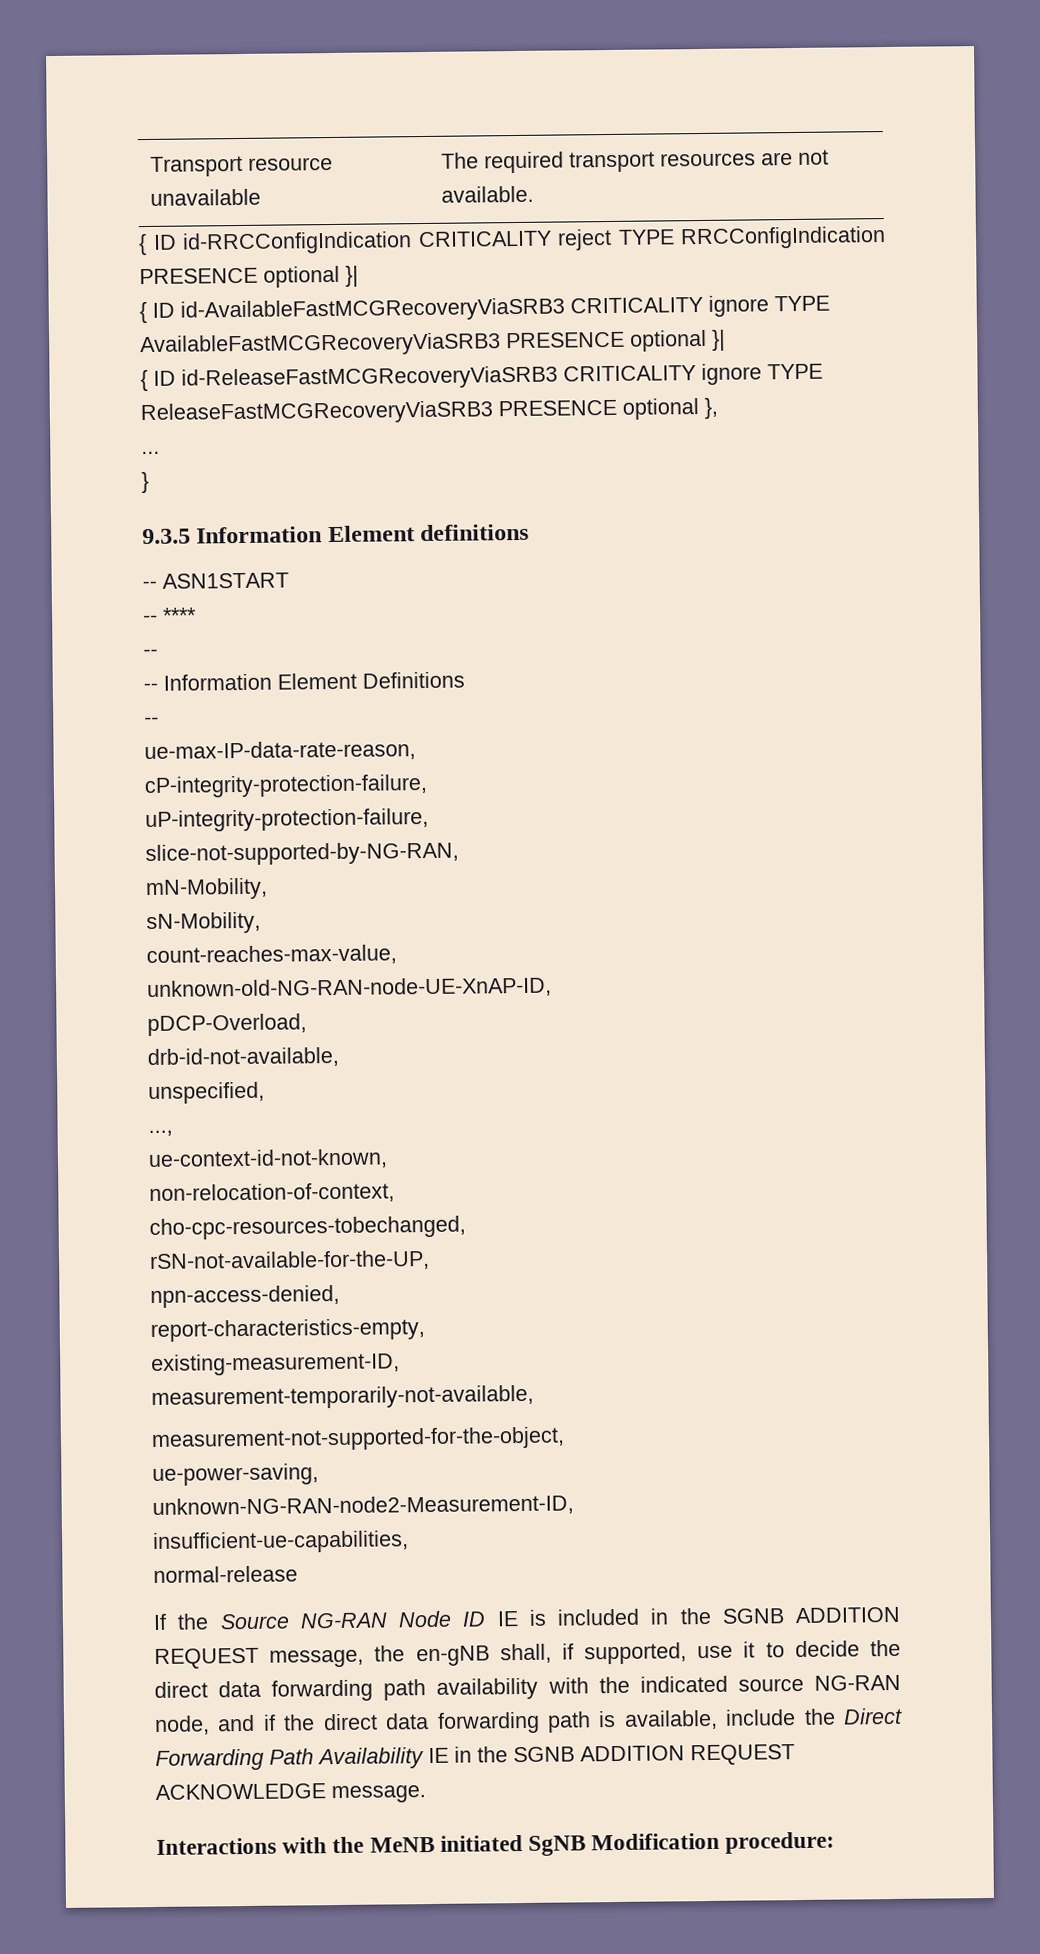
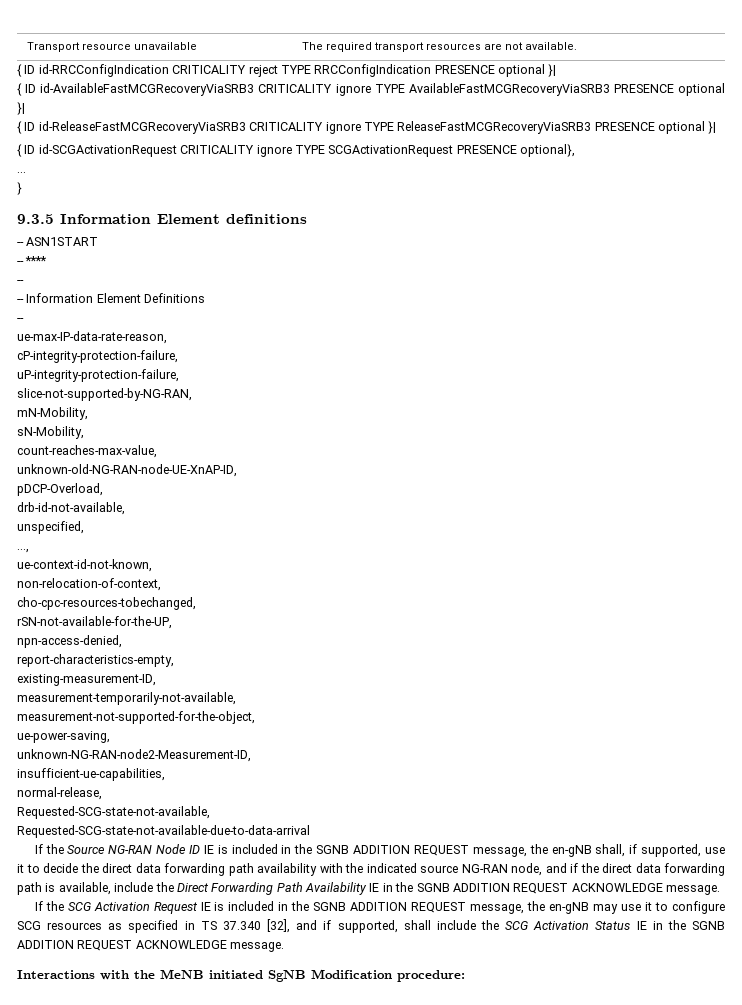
- { ID id-ReleaseFastMCGRecoveryViaSRB3 CRITICALITY ignore TYPE ReleaseFastMCGRecoveryViaSRB3 PRESENCE optional },
+ { ID id-ReleaseFastMCGRecoveryViaSRB3 CRITICALITY ignore TYPE ReleaseFastMCGRecoveryViaSRB3 PRESENCE optional }|
+ { ID id-SCGActivationRequest CRITICALITY ignore TYPE SCGActivationRequest PRESENCE optional},
- normal-release
+ normal-release,
+ Requested-SCG-state-not-available,
+ Requested-SCG-state-not-available-due-to-data-arrival
+ If the SCG Activation Request IE is included in the SGNB ADDITION REQUEST message, the en-gNB may use it to configure SCG resources as specified in TS 37.340 [32], and if supported, shall include the SCG Activation Status IE in the SGNB ADDITION REQUEST ACKNOWLEDGE message.

